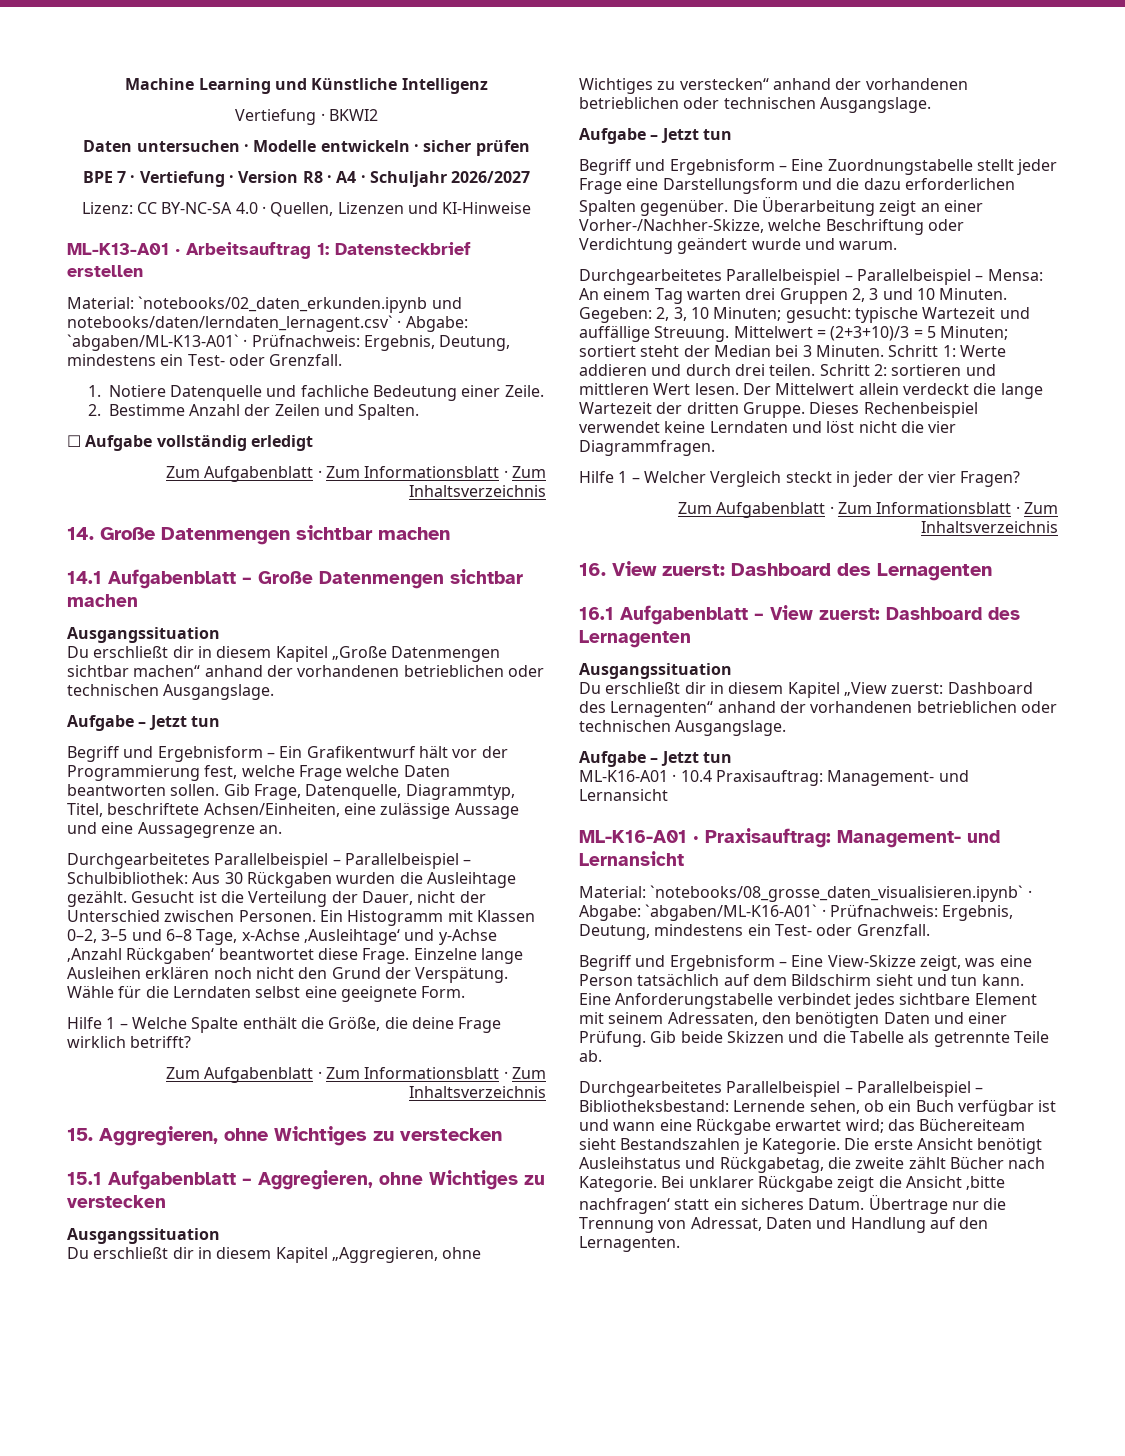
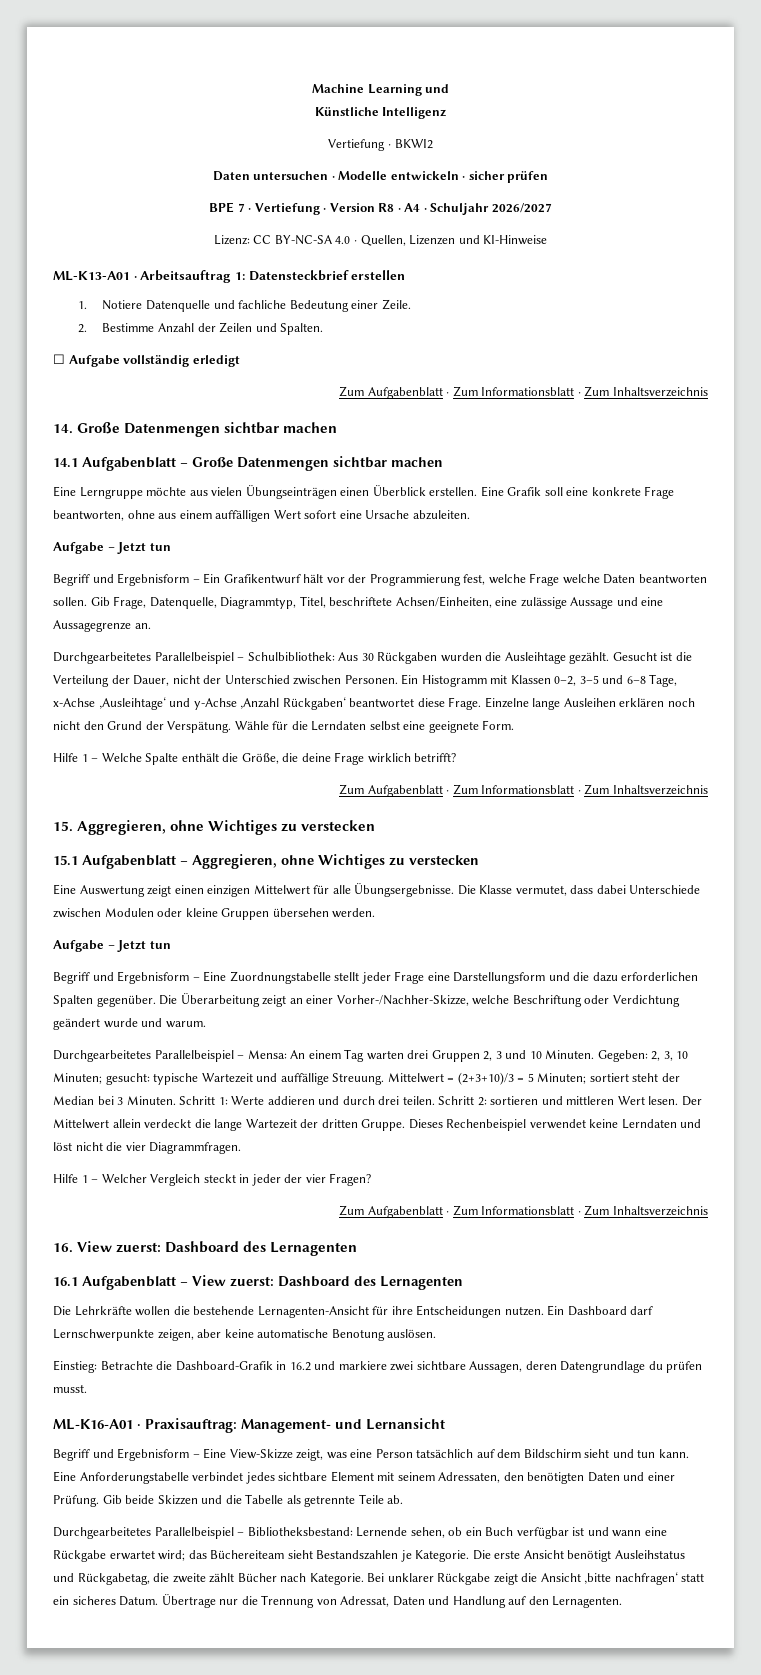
- Machine Learning und Künstliche Intelligenz
+ Machine Learning und
+ Künstliche Intelligenz
- Material: `notebooks/02_daten_erkunden.ipynb und notebooks/daten/lerndaten_lernagent.csv` · Abgabe: `abgaben/ML-K13-A01` · Prüfnachweis: Ergebnis, Deutung, mindestens ein Test- oder Grenzfall.
  14.1 Aufgabenblatt – Große Datenmengen sichtbar machen
- Ausgangssituation
- Du erschließt dir in diesem Kapitel „Große Datenmengen sichtbar machen“ anhand der vorhandenen betrieblichen oder technischen Ausgangslage.
+ Eine Lerngruppe möchte aus vielen Übungseinträgen einen Überblick erstellen. Eine Grafik soll eine konkrete Frage beantworten, ohne aus einem auffälligen Wert sofort eine Ursache abzuleiten.
- Durchgearbeitetes Parallelbeispiel – Parallelbeispiel – Schulbibliothek: Aus 30 Rückgaben wurden die Ausleihtage gezählt.
+ Durchgearbeitetes Parallelbeispiel – Schulbibliothek: Aus 30 Rückgaben wurden die Ausleihtage gezählt.
  15.1 Aufgabenblatt – Aggregieren, ohne Wichtiges zu verstecken
- Ausgangssituation
- Du erschließt dir in diesem Kapitel „Aggregieren, ohne Wichtiges zu verstecken“ anhand der vorhandenen betrieblichen oder technischen Ausgangslage.
+ Eine Auswertung zeigt einen einzigen Mittelwert für alle Übungsergebnisse. Die Klasse vermutet, dass dabei Unterschiede zwischen Modulen oder kleine Gruppen übersehen werden.
- Durchgearbeitetes Parallelbeispiel – Parallelbeispiel – Mensa: An einem Tag warten drei Gruppen 2, 3 und 10 Minuten.
+ Durchgearbeitetes Parallelbeispiel – Mensa: An einem Tag warten drei Gruppen 2, 3 und 10 Minuten.
  16.1 Aufgabenblatt – View zuerst: Dashboard des Lernagenten
- Ausgangssituation
- Du erschließt dir in diesem Kapitel „View zuerst: Dashboard des Lernagenten“ anhand der vorhandenen betrieblichen oder technischen Ausgangslage.
- Aufgabe – Jetzt tun
- ML-K16-A01 · 10.4 Praxisauftrag: Management- und Lernansicht
+ Die Lehrkräfte wollen die bestehende Lernagenten-Ansicht für ihre Entscheidungen nutzen. Ein Dashboard darf Lernschwerpunkte zeigen, aber keine automatische Benotung auslösen.
+ Einstieg: Betrachte die Dashboard-Grafik in 16.2 und markiere zwei sichtbare Aussagen, deren Datengrundlage du prüfen musst.
- Material: `notebooks/08_grosse_daten_visualisieren.ipynb` · Abgabe: `abgaben/ML-K16-A01` · Prüfnachweis: Ergebnis, Deutung, mindestens ein Test- oder Grenzfall.
- Durchgearbeitetes Parallelbeispiel – Parallelbeispiel – Bibliotheksbestand: Lernende sehen, ob ein Buch verfügbar ist und wann eine Rückgabe erwartet wird; das Büchereiteam sieht Bestandszahlen je Kategorie.
+ Durchgearbeitetes Parallelbeispiel – Bibliotheksbestand: Lernende sehen, ob ein Buch verfügbar ist und wann eine Rückgabe erwartet wird; das Büchereiteam sieht Bestandszahlen je Kategorie.

